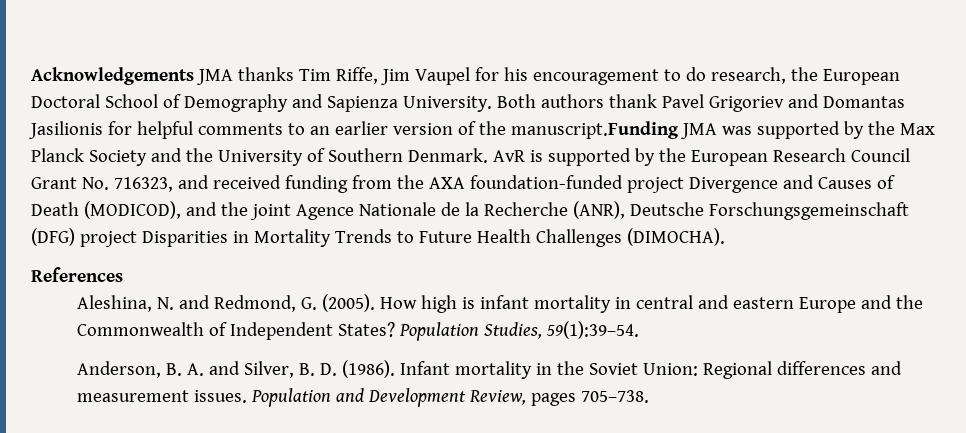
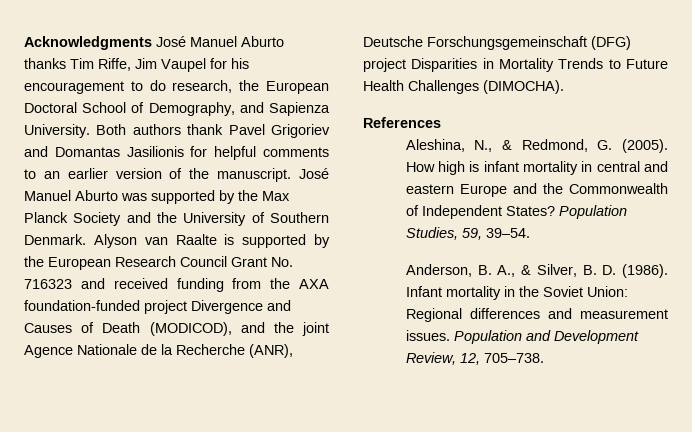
- Acknowledgements JMA thanks Tim Riffe, Jim Vaupel for his encouragement to do research, the European Doctoral School of Demography and Sapienza University.
+ Acknowledgments José Manuel Aburto thanks Tim Riffe, Jim Vaupel for his encouragement to do research, the European Doctoral School of Demography, and Sapienza University.
- Both authors thank Pavel Grigoriev and Domantas Jasilionis for helpful comments to an earlier version of the manuscript.Funding JMA was supported by the Max Planck Society and the University of Southern Denmark.
+ Both authors thank Pavel Grigoriev and Domantas Jasilionis for helpful comments to an earlier version of the manuscript. José Manuel Aburto was supported by the Max Planck Society and the University of Southern Denmark.
- AvR is supported by the European Research Council Grant No. 716323, and received funding from the AXA foundation-funded project Divergence and Causes of Death (MODICOD), and the joint Agence Nationale de la Recherche (ANR), Deutsche Forschungsgemeinschaft (DFG) project Disparities in Mortality Trends to Future Health Challenges (DIMOCHA).
+ Alyson van Raalte is supported by the European Research Council Grant No. 716323 and received funding from the AXA foundation-funded project Divergence and Causes of Death (MODICOD), and the joint Agence Nationale de la Recherche (ANR), Deutsche Forschungsgemeinschaft (DFG) project Disparities in Mortality Trends to Future Health Challenges (DIMOCHA).
- Aleshina, N. and Redmond, G. (2005).
+ Aleshina, N., & Redmond, G. (2005).
- Population Studies, 59(1):39–54.
+ Population Studies, 59, 39–54.
- Anderson, B. A. and Silver, B. D. (1986).
+ Anderson, B. A., & Silver, B. D. (1986).
- Population and Development Review, pages 705–738.
+ Population and Development Review, 12, 705–738.

